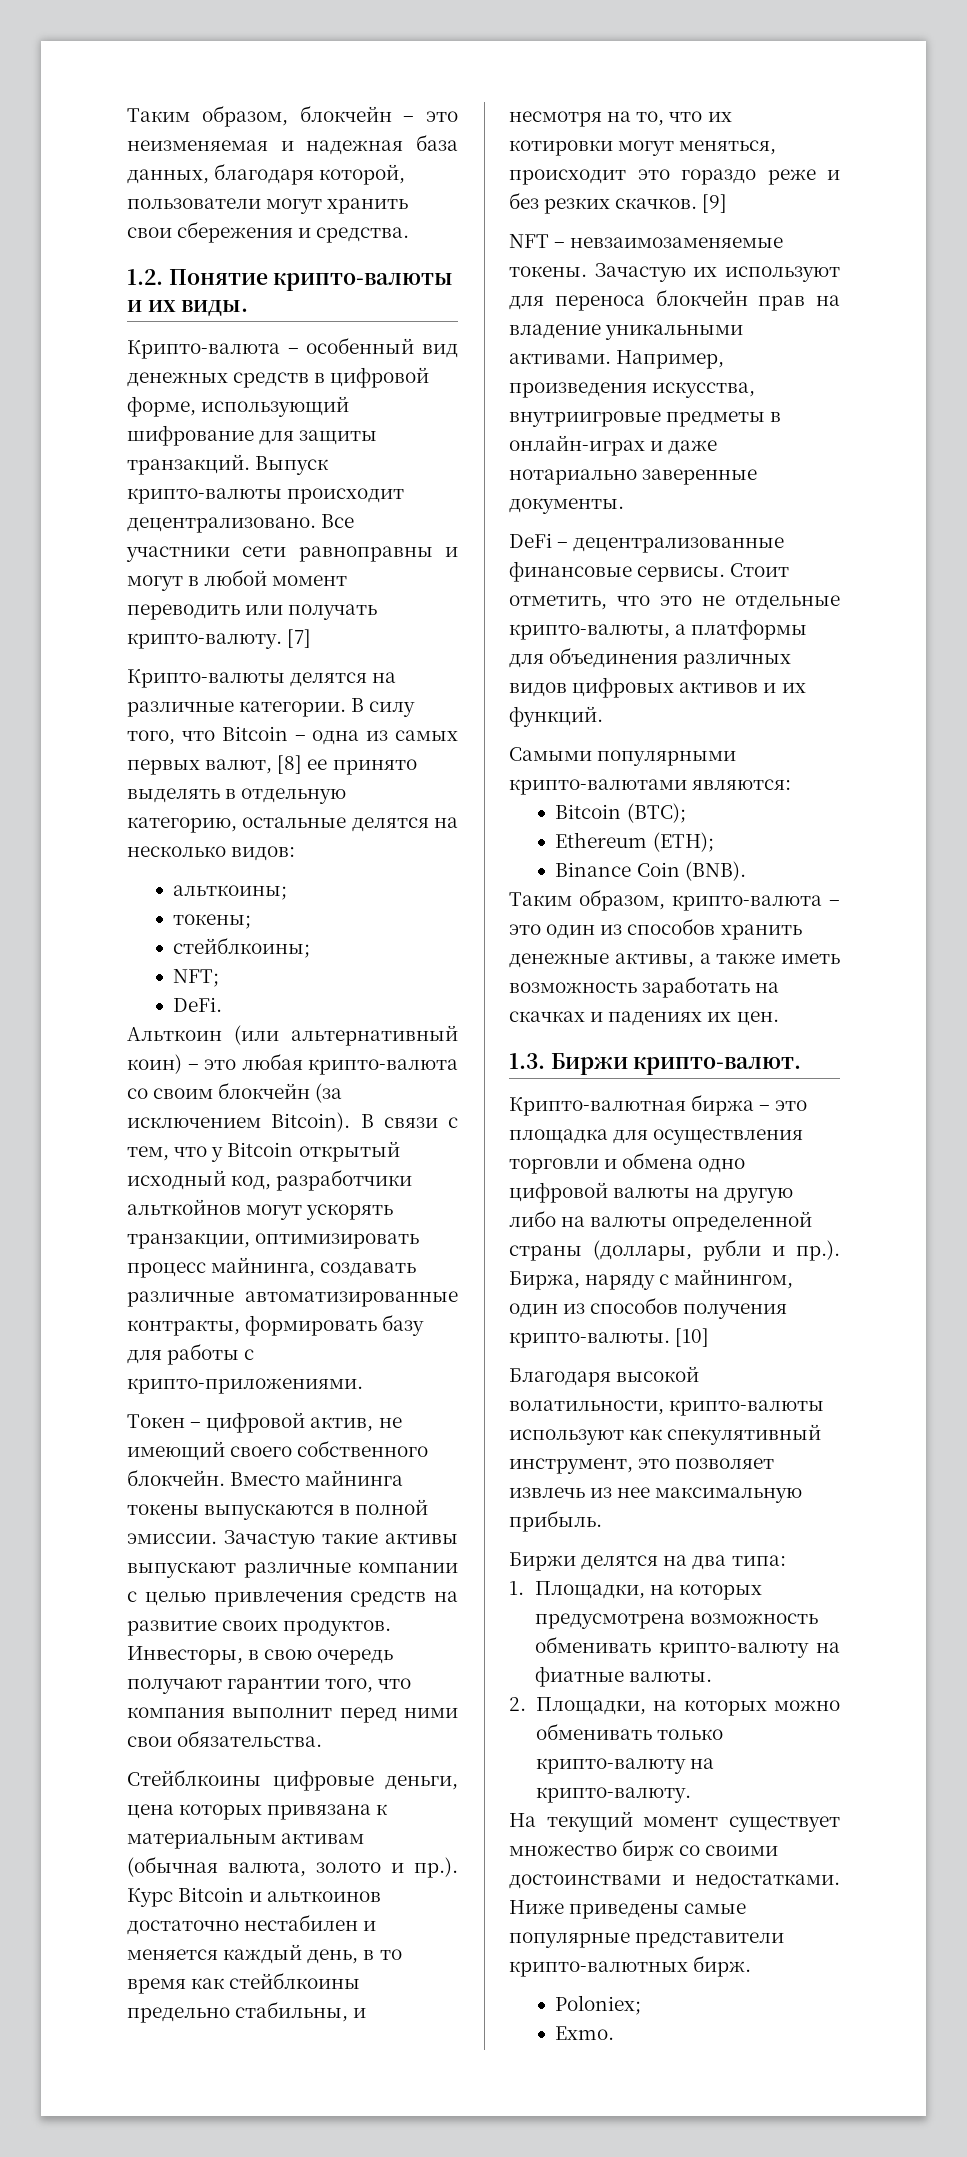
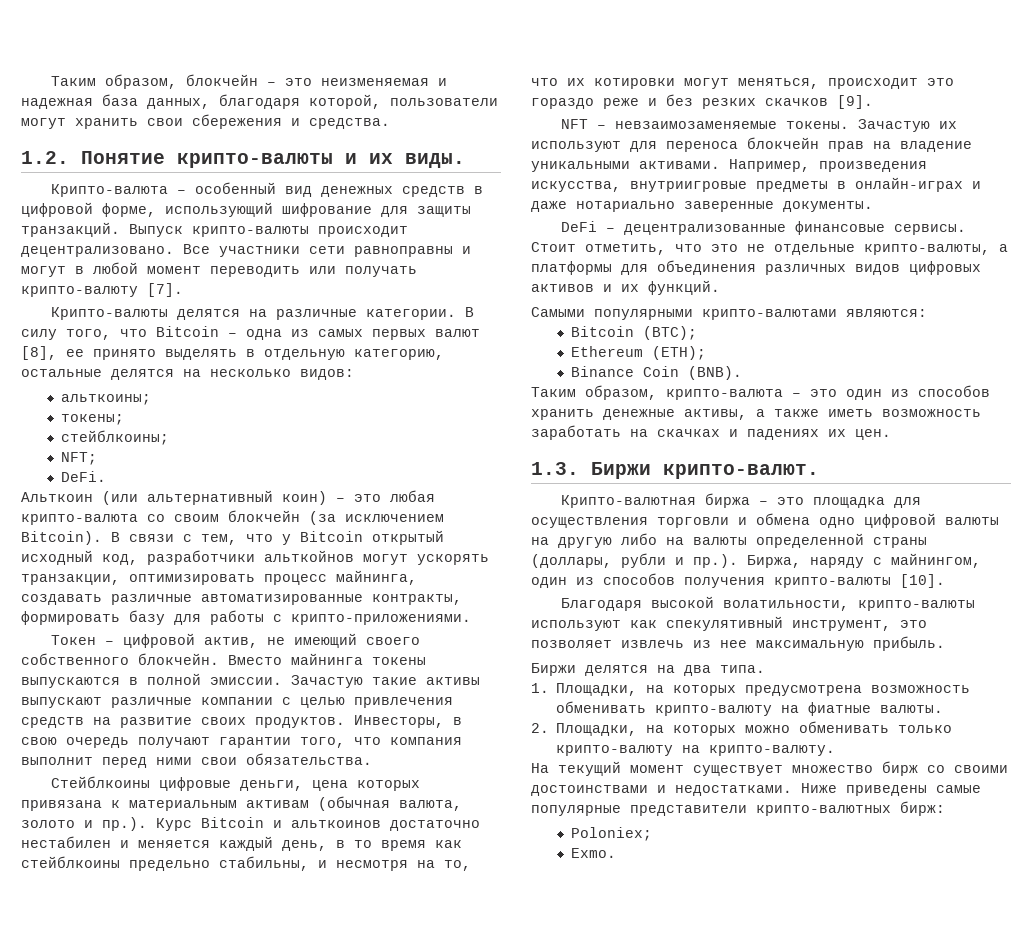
- Все участники сети равноправны и могут в любой момент переводить или получать крипто-валюту. [7]
+ Все участники сети равноправны и могут в любой момент переводить или получать крипто-валюту [7].
- В силу того, что Bitcoin – одна из самых первых валют, [8] ее принято выделять в отдельную категорию, остальные делятся на несколько видов:
+ В силу того, что Bitcoin – одна из самых первых валют [8], ее принято выделять в отдельную категорию, остальные делятся на несколько видов:
- Стейблкоины цифровые деньги, цена которых привязана к материальным активам (обычная валюта, золото и пр.). Курс Bitcoin и альткоинов достаточно нестабилен и меняется каждый день, в то время как стейблкоины предельно стабильны, и несмотря на то, что их котировки могут меняться, происходит это гораздо реже и без резких скачков. [9]
+ Стейблкоины цифровые деньги, цена которых привязана к материальным активам (обычная валюта, золото и пр.). Курс Bitcoin и альткоинов достаточно нестабилен и меняется каждый день, в то время как стейблкоины предельно стабильны, и несмотря на то, что их котировки могут меняться, происходит это гораздо реже и без резких скачков [9].
- Крипто-валютная биржа – это площадка для осуществления торговли и обмена одно цифровой валюты на другую либо на валюты определенной страны (доллары, рубли и пр.). Биржа, наряду с майнингом, один из способов получения крипто-валюты. [10]
+ Крипто-валютная биржа – это площадка для осуществления торговли и обмена одно цифровой валюты на другую либо на валюты определенной страны (доллары, рубли и пр.). Биржа, наряду с майнингом, один из способов получения крипто-валюты [10].
- Биржи делятся на два типа:
+ Биржи делятся на два типа.
- Ниже приведены самые популярные представители крипто-валютных бирж.
+ Ниже приведены самые популярные представители крипто-валютных бирж:

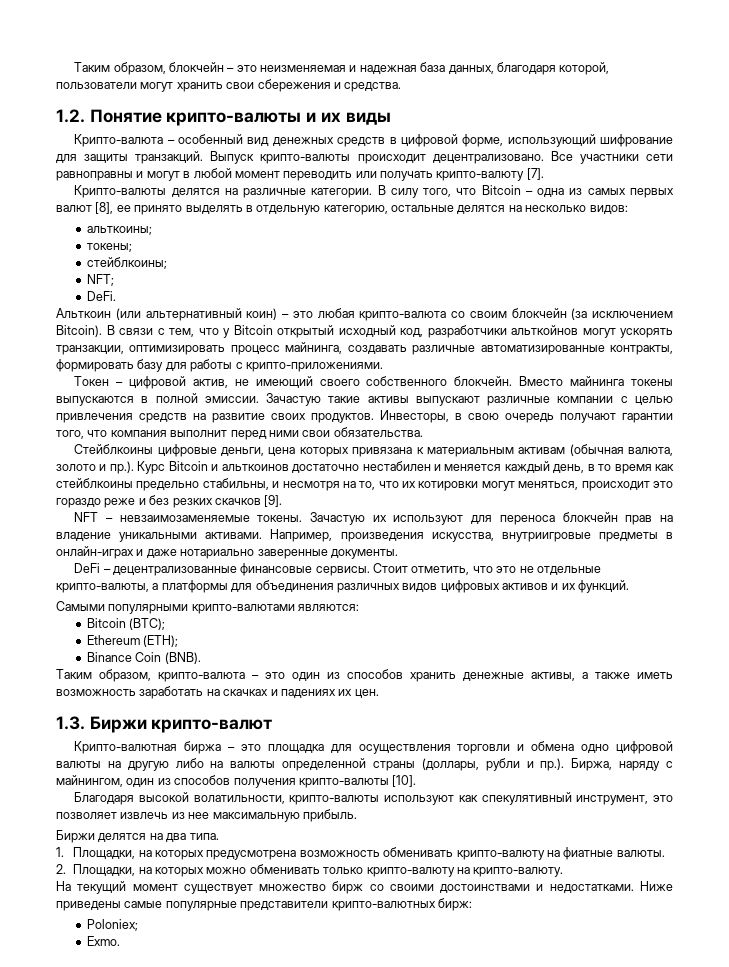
- 1.2. Понятие крипто-валюты и их виды.
+ 1.2. Понятие крипто-валюты и их виды
- 1.3. Биржи крипто-валют.
+ 1.3. Биржи крипто-валют

